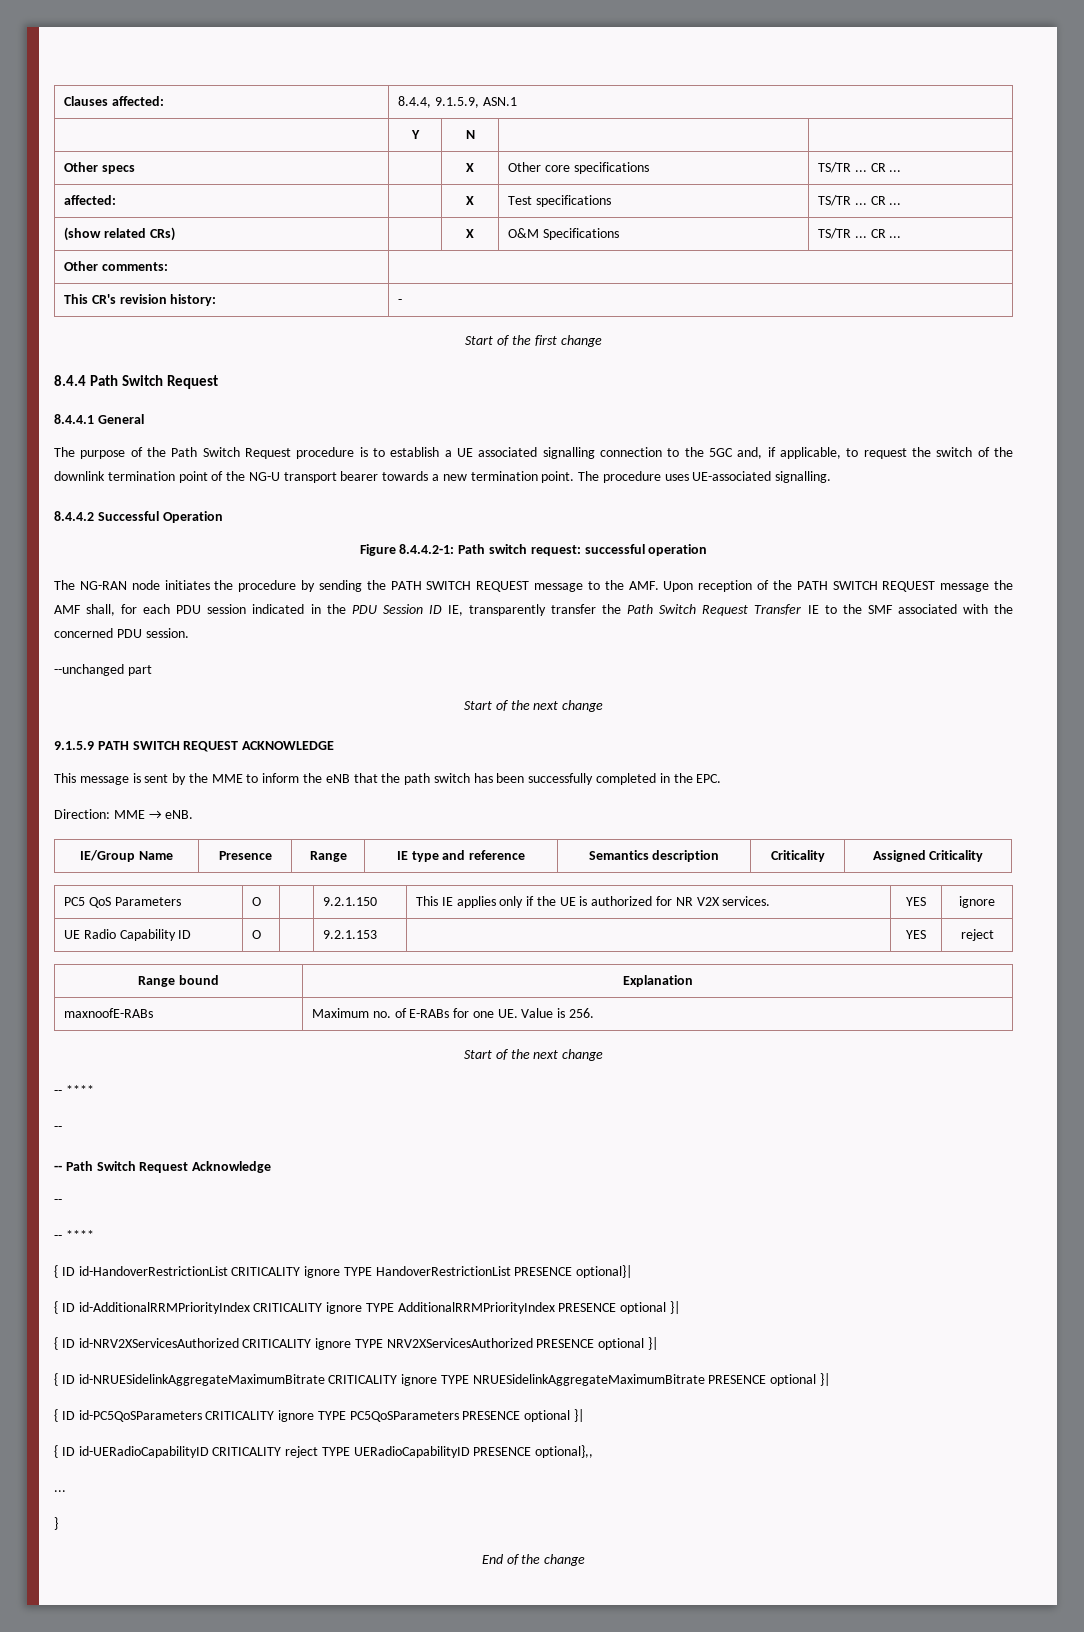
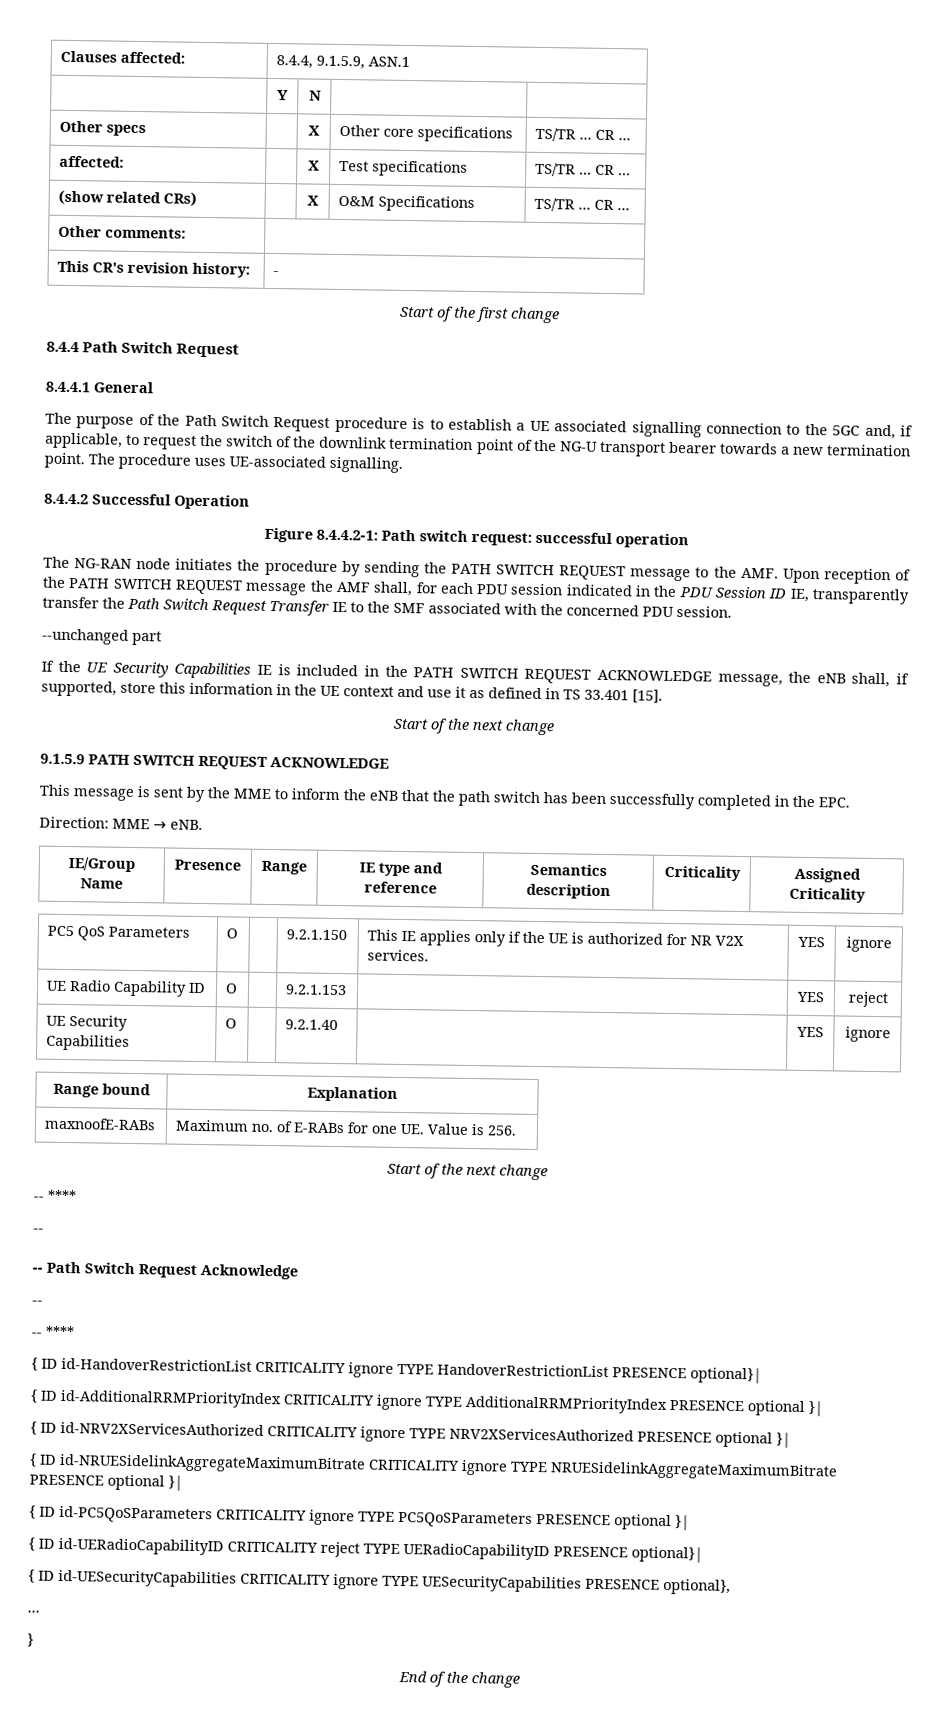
+ If the UE Security Capabilities IE is included in the PATH SWITCH REQUEST ACKNOWLEDGE message, the eNB shall, if supported, store this information in the UE context and use it as defined in TS 33.401 [15].
+ UE Security Capabilities | O | | 9.2.1.40 | | YES | ignore
- { ID id-UERadioCapabilityID CRITICALITY reject TYPE UERadioCapabilityID PRESENCE optional},,
+ { ID id-UERadioCapabilityID CRITICALITY reject TYPE UERadioCapabilityID PRESENCE optional}|
+ { ID id-UESecurityCapabilities CRITICALITY ignore TYPE UESecurityCapabilities PRESENCE optional},

